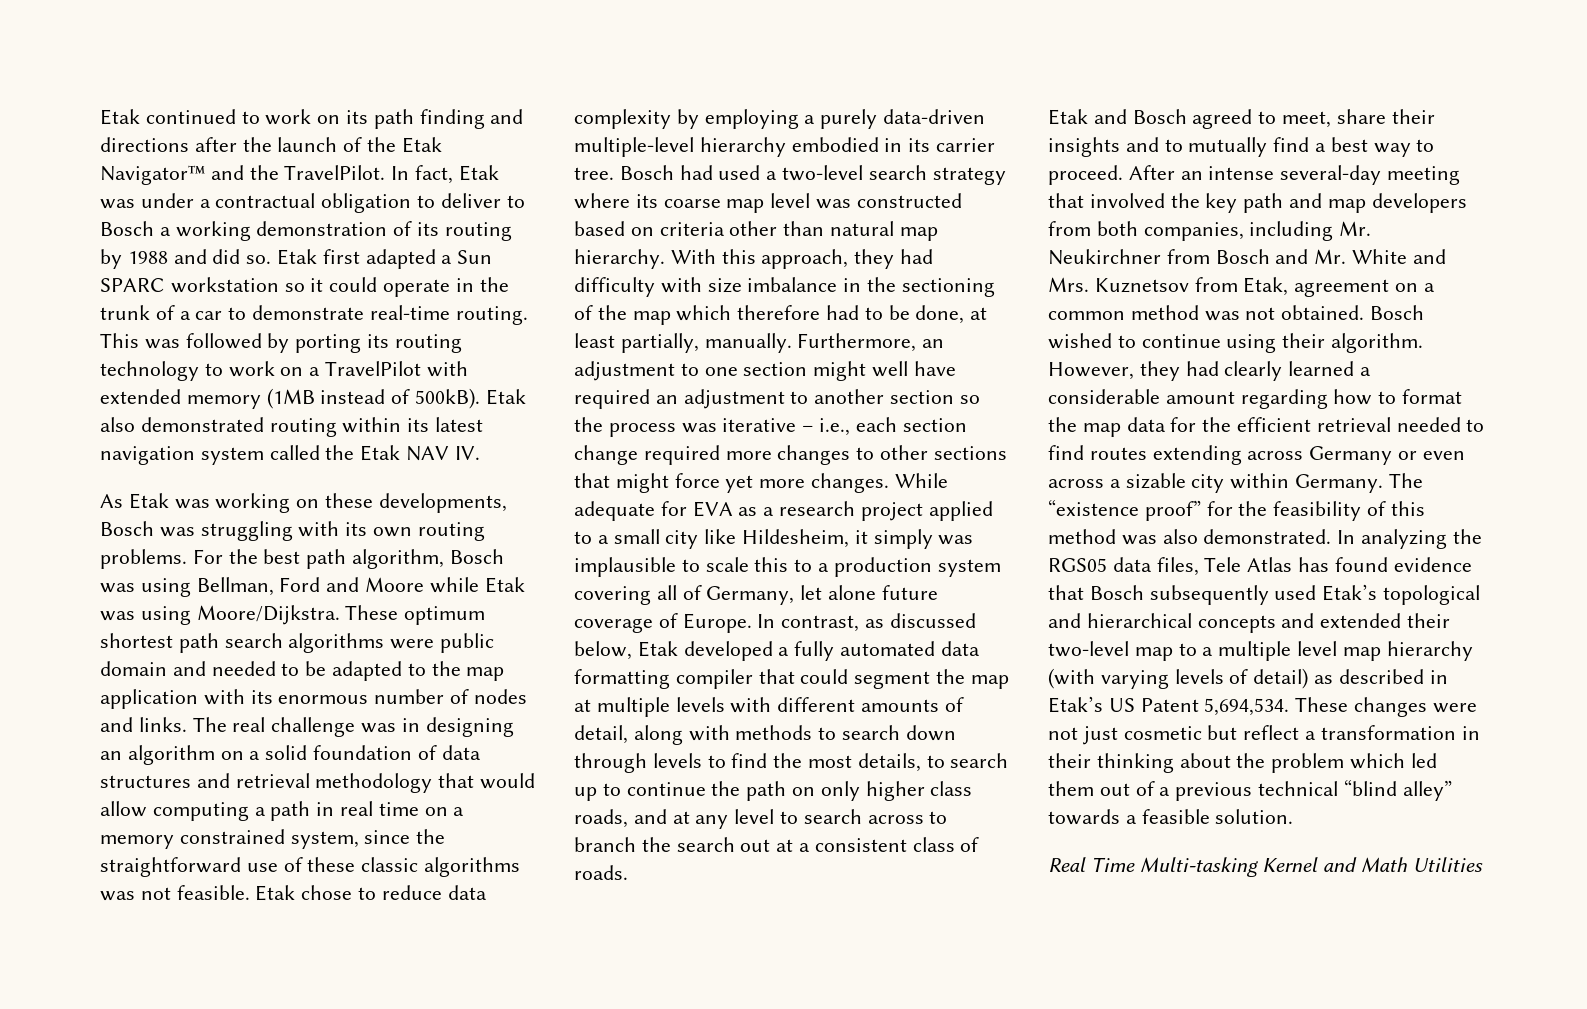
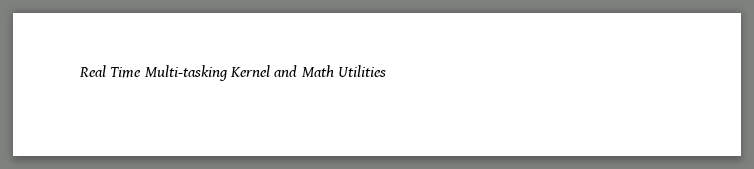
- Etak continued to work on its path finding and directions after the launch of the Etak Navigator™ and the TravelPilot. In fact, Etak was under a contractual obligation to deliver to Bosch a working demonstration of its routing by 1988 and did so. Etak first adapted a Sun SPARC workstation so it could operate in the trunk of a car to demonstrate real-time routing. This was followed by porting its routing technology to work on a TravelPilot with extended memory (1MB instead of 500kB). Etak also demonstrated routing within its latest navigation system called the Etak NAV IV.
- As Etak was working on these developments, Bosch was struggling with its own routing problems. For the best path algorithm, Bosch was using Bellman, Ford and Moore while Etak was using Moore/Dijkstra. These optimum shortest path search algorithms were public domain and needed to be adapted to the map application with its enormous number of nodes and links. The real challenge was in designing an algorithm on a solid foundation of data structures and retrieval methodology that would allow computing a path in real time on a memory constrained system, since the straightforward use of these classic algorithms was not feasible. Etak chose to reduce data complexity by employing a purely data-driven multiple-level hierarchy embodied in its carrier tree. Bosch had used a two-level search strategy where its coarse map level was constructed based on criteria other than natural map hierarchy. With this approach, they had difficulty with size imbalance in the sectioning of the map which therefore had to be done, at least partially, manually. Furthermore, an adjustment to one section might well have required an adjustment to another section so the process was iterative – i.e., each section change required more changes to other sections that might force yet more changes. While adequate for EVA as a research project applied to a small city like Hildesheim, it simply was implausible to scale this to a production system covering all of Germany, let alone future coverage of Europe. In contrast, as discussed below, Etak developed a fully automated data formatting compiler that could segment the map at multiple levels with different amounts of detail, along with methods to search down through levels to find the most details, to search up to continue the path on only higher class roads, and at any level to search across to branch the search out at a consistent class of roads.
- Etak and Bosch agreed to meet, share their insights and to mutually find a best way to proceed. After an intense several-day meeting that involved the key path and map developers from both companies, including Mr. Neukirchner from Bosch and Mr. White and Mrs. Kuznetsov from Etak, agreement on a common method was not obtained. Bosch wished to continue using their algorithm. However, they had clearly learned a considerable amount regarding how to format the map data for the efficient retrieval needed to find routes extending across Germany or even across a sizable city within Germany. The “existence proof” for the feasibility of this method was also demonstrated. In analyzing the RGS05 data files, Tele Atlas has found evidence that Bosch subsequently used Etak’s topological and hierarchical concepts and extended their two-level map to a multiple level map hierarchy (with varying levels of detail) as described in Etak’s US Patent 5,694,534. These changes were not just cosmetic but reflect a transformation in their thinking about the problem which led them out of a previous technical “blind alley” towards a feasible solution.

